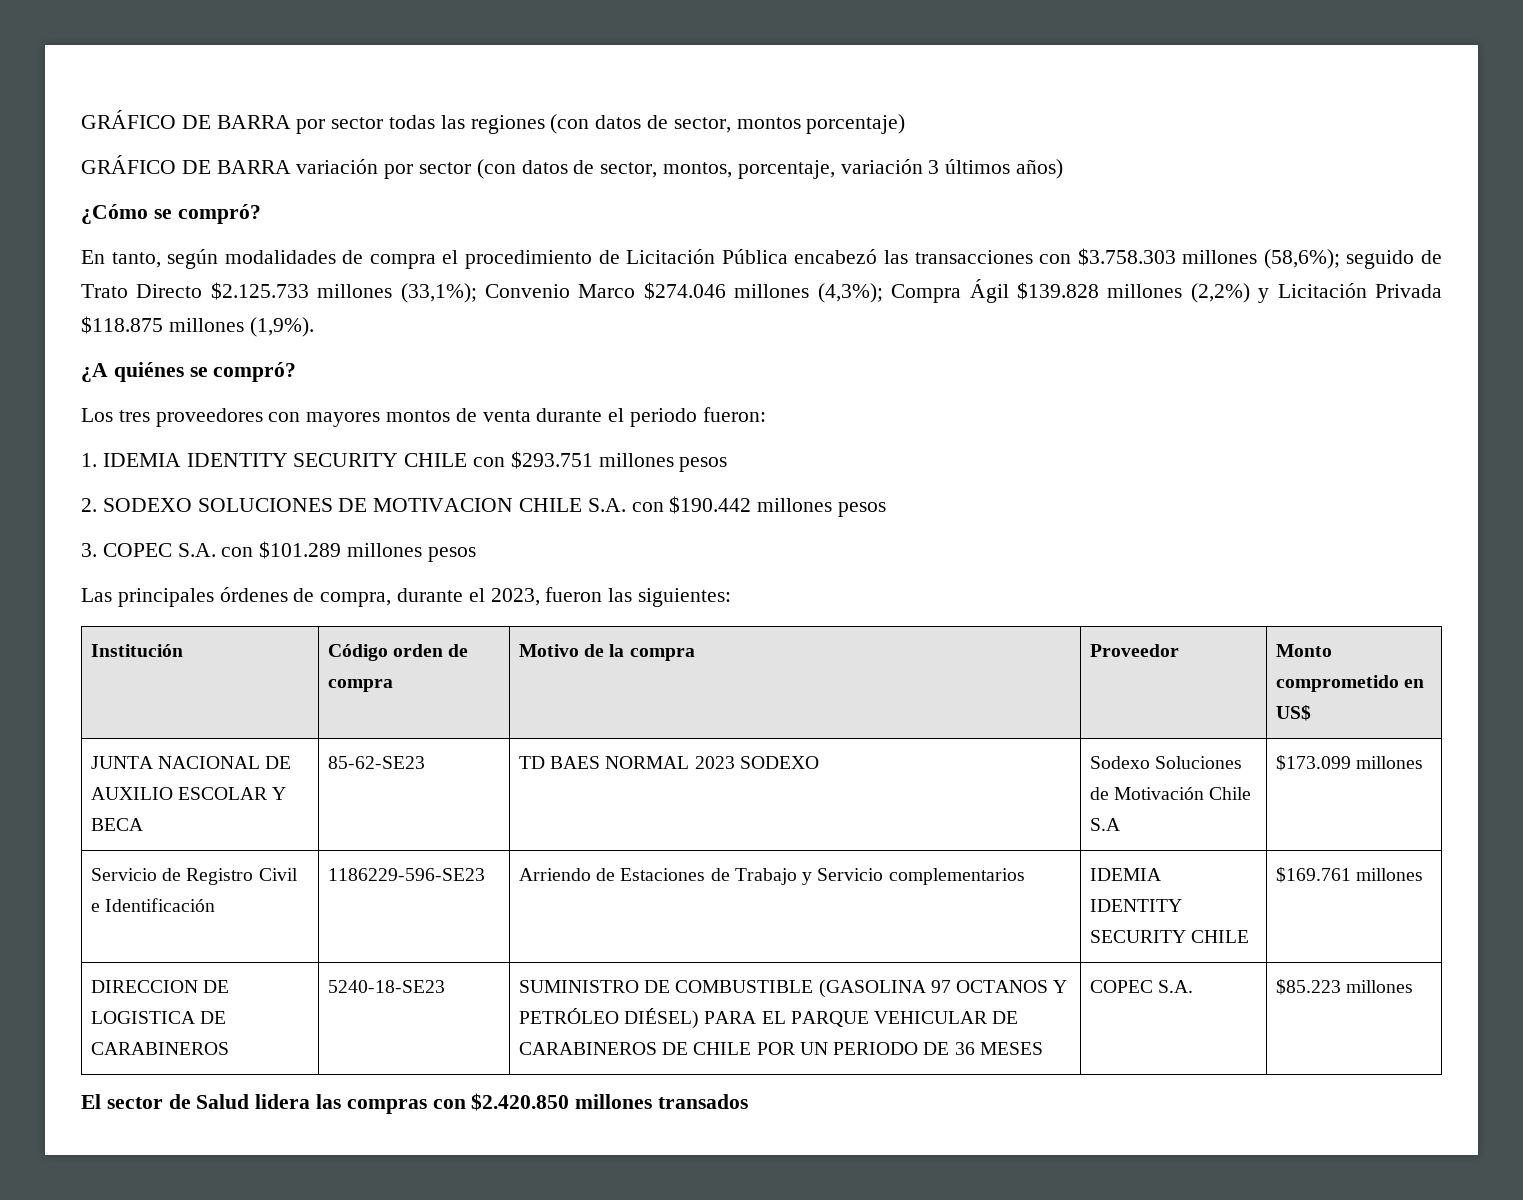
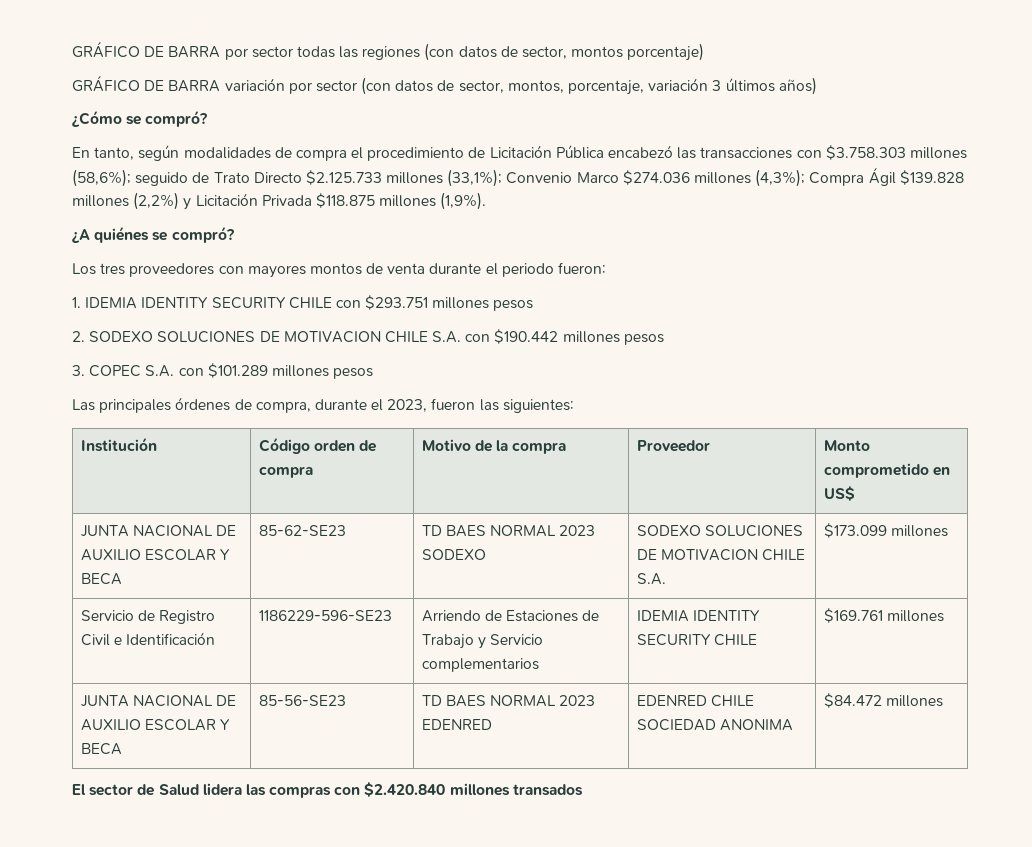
- En tanto, según modalidades de compra el procedimiento de Licitación Pública encabezó las transacciones con $3.758.303 millones (58,6%); seguido de Trato Directo $2.125.733 millones (33,1%); Convenio Marco $274.046 millones (4,3%); Compra Ágil $139.828 millones (2,2%) y Licitación Privada $118.875 millones (1,9%).
+ En tanto, según modalidades de compra el procedimiento de Licitación Pública encabezó las transacciones con $3.758.303 millones (58,6%); seguido de Trato Directo $2.125.733 millones (33,1%); Convenio Marco $274.036 millones (4,3%); Compra Ágil $139.828 millones (2,2%) y Licitación Privada $118.875 millones (1,9%).
- JUNTA NACIONAL DE AUXILIO ESCOLAR Y BECA | 85-62-SE23 | TD BAES NORMAL 2023 SODEXO | Sodexo Soluciones de Motivación Chile S.A | $173.099 millones
+ JUNTA NACIONAL DE AUXILIO ESCOLAR Y BECA | 85-62-SE23 | TD BAES NORMAL 2023 SODEXO | SODEXO SOLUCIONES DE MOTIVACION CHILE S.A. | $173.099 millones
- DIRECCION DE LOGISTICA DE CARABINEROS | 5240-18-SE23 | SUMINISTRO DE COMBUSTIBLE (GASOLINA 97 OCTANOS Y PETRÓLEO DIÉSEL) PARA EL PARQUE VEHICULAR DE CARABINEROS DE CHILE POR UN PERIODO DE 36 MESES | COPEC S.A. | $85.223 millones
+ JUNTA NACIONAL DE AUXILIO ESCOLAR Y BECA | 85-56-SE23 | TD BAES NORMAL 2023 EDENRED | EDENRED CHILE SOCIEDAD ANONIMA | $84.472 millones
- El sector de Salud lidera las compras con $2.420.850 millones transados
+ El sector de Salud lidera las compras con $2.420.840 millones transados

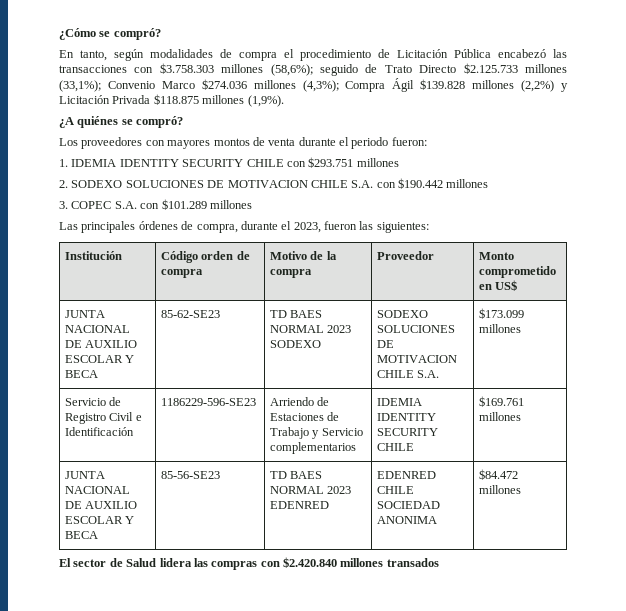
- GRÁFICO DE BARRA por sector todas las regiones (con datos de sector, montos porcentaje)
- GRÁFICO DE BARRA variación por sector (con datos de sector, montos, porcentaje, variación 3 últimos años)
- Los tres proveedores con mayores montos de venta durante el periodo fueron:
+ Los proveedores con mayores montos de venta durante el periodo fueron:
- 1. IDEMIA IDENTITY SECURITY CHILE con $293.751 millones pesos
+ 1. IDEMIA IDENTITY SECURITY CHILE con $293.751 millones
- 2. SODEXO SOLUCIONES DE MOTIVACION CHILE S.A. con $190.442 millones pesos
+ 2. SODEXO SOLUCIONES DE MOTIVACION CHILE S.A. con $190.442 millones
- 3. COPEC S.A. con $101.289 millones pesos
+ 3. COPEC S.A. con $101.289 millones

